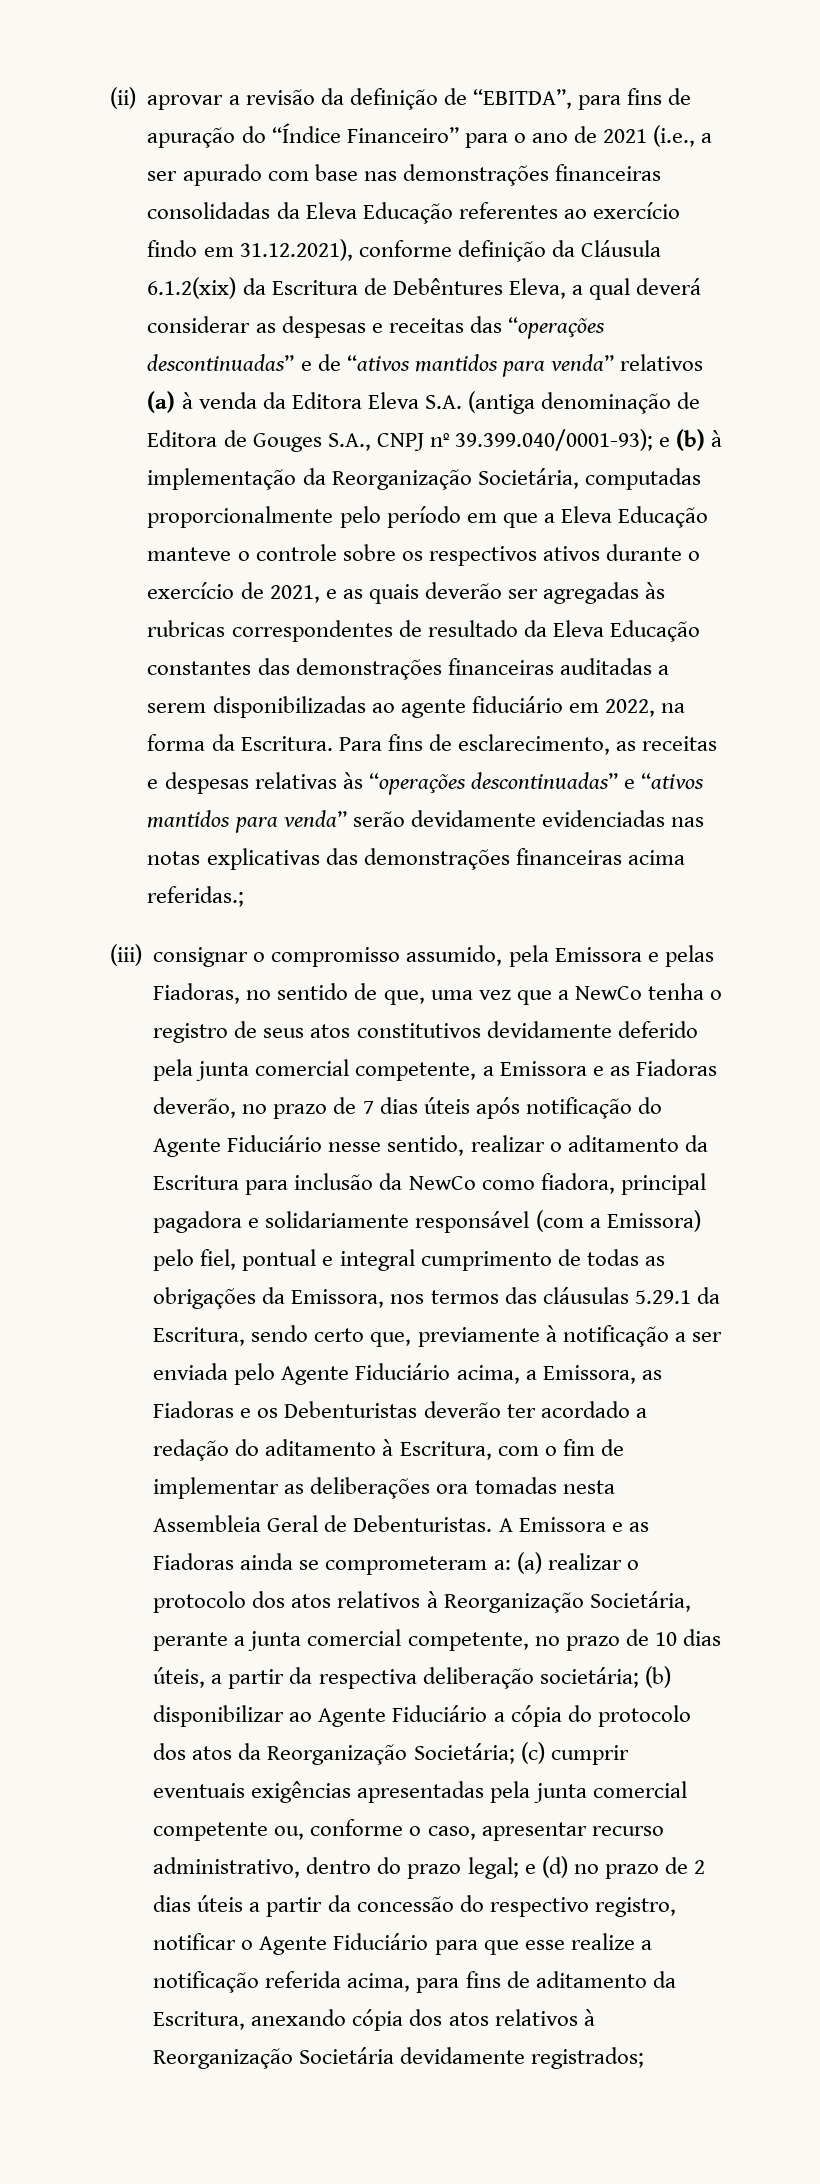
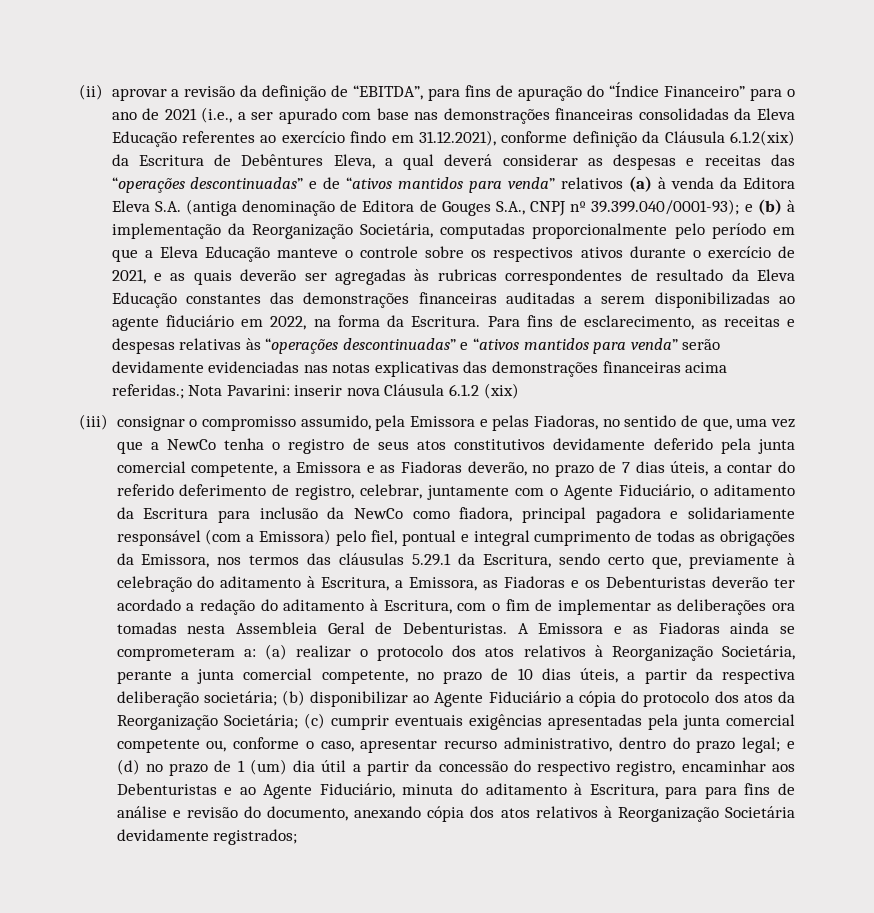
- Para fins de esclarecimento, as receitas e despesas relativas às “operações descontinuadas” e “ativos mantidos para venda” serão devidamente evidenciadas nas notas explicativas das demonstrações financeiras acima referidas.;
+ Para fins de esclarecimento, as receitas e despesas relativas às “operações descontinuadas” e “ativos mantidos para venda” serão devidamente evidenciadas nas notas explicativas das demonstrações financeiras acima referidas.; Nota Pavarini: inserir nova Cláusula 6.1.2 (xix)
- (iii) consignar o compromisso assumido, pela Emissora e pelas Fiadoras, no sentido de que, uma vez que a NewCo tenha o registro de seus atos constitutivos devidamente deferido pela junta comercial competente, a Emissora e as Fiadoras deverão, no prazo de 7 dias úteis após notificação do Agente Fiduciário nesse sentido, realizar o aditamento da Escritura para inclusão da NewCo como fiadora, principal pagadora e solidariamente responsável (com a Emissora) pelo fiel, pontual e integral cumprimento de todas as obrigações da Emissora, nos termos das cláusulas 5.29.1 da Escritura, sendo certo que, previamente à notificação a ser enviada pelo Agente Fiduciário acima, a Emissora, as Fiadoras e os Debenturistas deverão ter acordado a redação do aditamento à Escritura, com o fim de implementar as deliberações ora tomadas nesta Assembleia Geral de Debenturistas.
+ (iii) consignar o compromisso assumido, pela Emissora e pelas Fiadoras, no sentido de que, uma vez que a NewCo tenha o registro de seus atos constitutivos devidamente deferido pela junta comercial competente, a Emissora e as Fiadoras deverão, no prazo de 7 dias úteis, a contar do referido deferimento de registro, celebrar, juntamente com o Agente Fiduciário, o aditamento da Escritura para inclusão da NewCo como fiadora, principal pagadora e solidariamente responsável (com a Emissora) pelo fiel, pontual e integral cumprimento de todas as obrigações da Emissora, nos termos das cláusulas 5.29.1 da Escritura, sendo certo que, previamente à celebração do aditamento à Escritura, a Emissora, as Fiadoras e os Debenturistas deverão ter acordado a redação do aditamento à Escritura, com o fim de implementar as deliberações ora tomadas nesta Assembleia Geral de Debenturistas.
- e (d) no prazo de 2 dias úteis a partir da concessão do respectivo registro, notificar o Agente Fiduciário para que esse realize a notificação referida acima, para fins de aditamento da Escritura, anexando cópia dos atos relativos à Reorganização Societária devidamente registrados;
+ e (d) no prazo de 1 (um) dia útil a partir da concessão do respectivo registro, encaminhar aos Debenturistas e ao Agente Fiduciário, minuta do aditamento à Escritura, para para fins de análise e revisão do documento, anexando cópia dos atos relativos à Reorganização Societária devidamente registrados;

